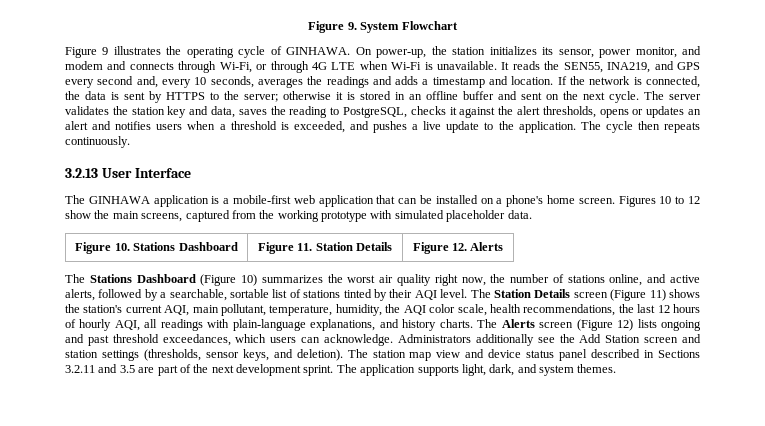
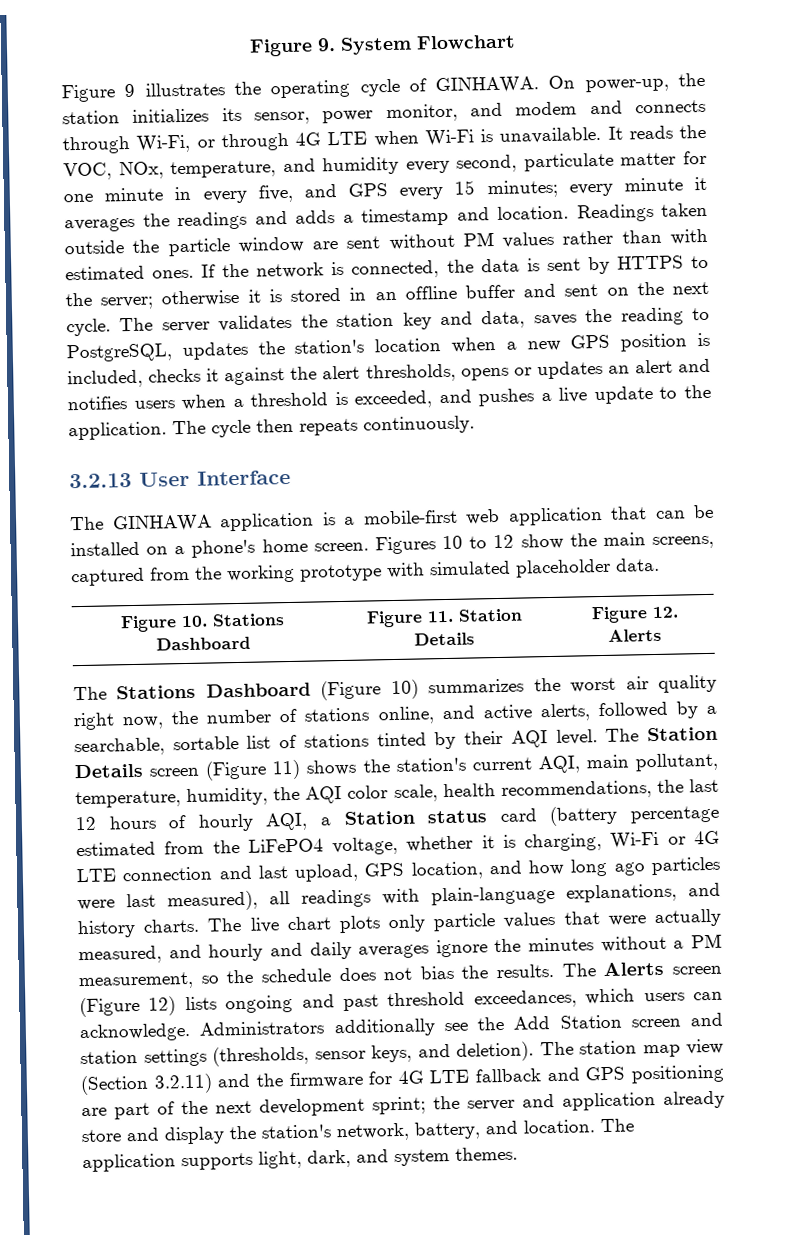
- It reads the SEN55, INA219, and GPS every second and, every 10 seconds, averages the readings and adds a timestamp and location.
+ It reads the VOC, NOx, temperature, and humidity every second, particulate matter for one minute in every five, and GPS every 15 minutes; every minute it averages the readings and adds a timestamp and location.
+ Readings taken outside the particle window are sent without PM values rather than with estimated ones.
- The server validates the station key and data, saves the reading to PostgreSQL, checks it against the alert thresholds, opens or updates an alert and notifies users when a threshold is exceeded, and pushes a live update to the application.
+ The server validates the station key and data, saves the reading to PostgreSQL, updates the station's location when a new GPS position is included, checks it against the alert thresholds, opens or updates an alert and notifies users when a threshold is exceeded, and pushes a live update to the application.
- The Station Details screen (Figure 11) shows the station's current AQI, main pollutant, temperature, humidity, the AQI color scale, health recommendations, the last 12 hours of hourly AQI, all readings with plain-language explanations, and history charts.
+ The Station Details screen (Figure 11) shows the station's current AQI, main pollutant, temperature, humidity, the AQI color scale, health recommendations, the last 12 hours of hourly AQI, a Station status card (battery percentage estimated from the LiFePO4 voltage, whether it is charging, Wi-Fi or 4G LTE connection and last upload, GPS location, and how long ago particles were last measured), all readings with plain-language explanations, and history charts.
- The Alerts screen (Figure 12) lists ongoing and past threshold exceedances, which users can acknowledge.
+ The live chart plots only particle values that were actually measured, and hourly and daily averages ignore the minutes without a PM measurement, so the schedule does not bias the results. The Alerts screen (Figure 12) lists ongoing and past threshold exceedances, which users can acknowledge.
- The station map view and device status panel described in Sections 3.2.11 and 3.5 are part of the next development sprint.
+ The station map view (Section 3.2.11) and the firmware for 4G LTE fallback and GPS positioning are part of the next development sprint; the server and application already store and display the station's network, battery, and location.

